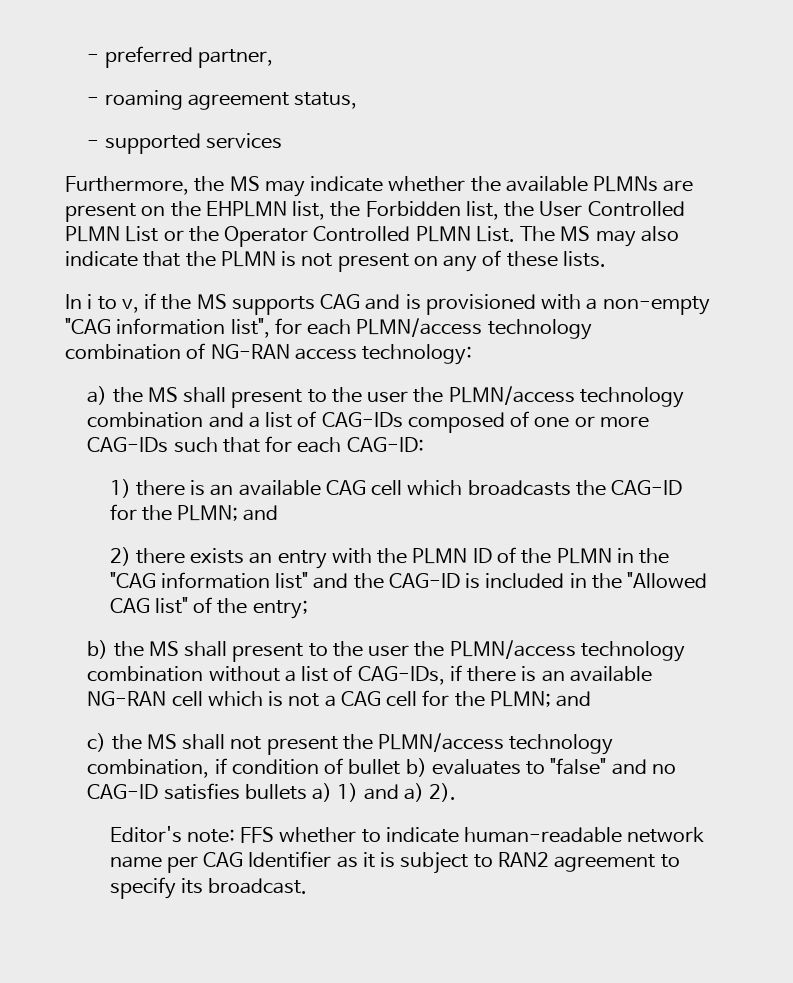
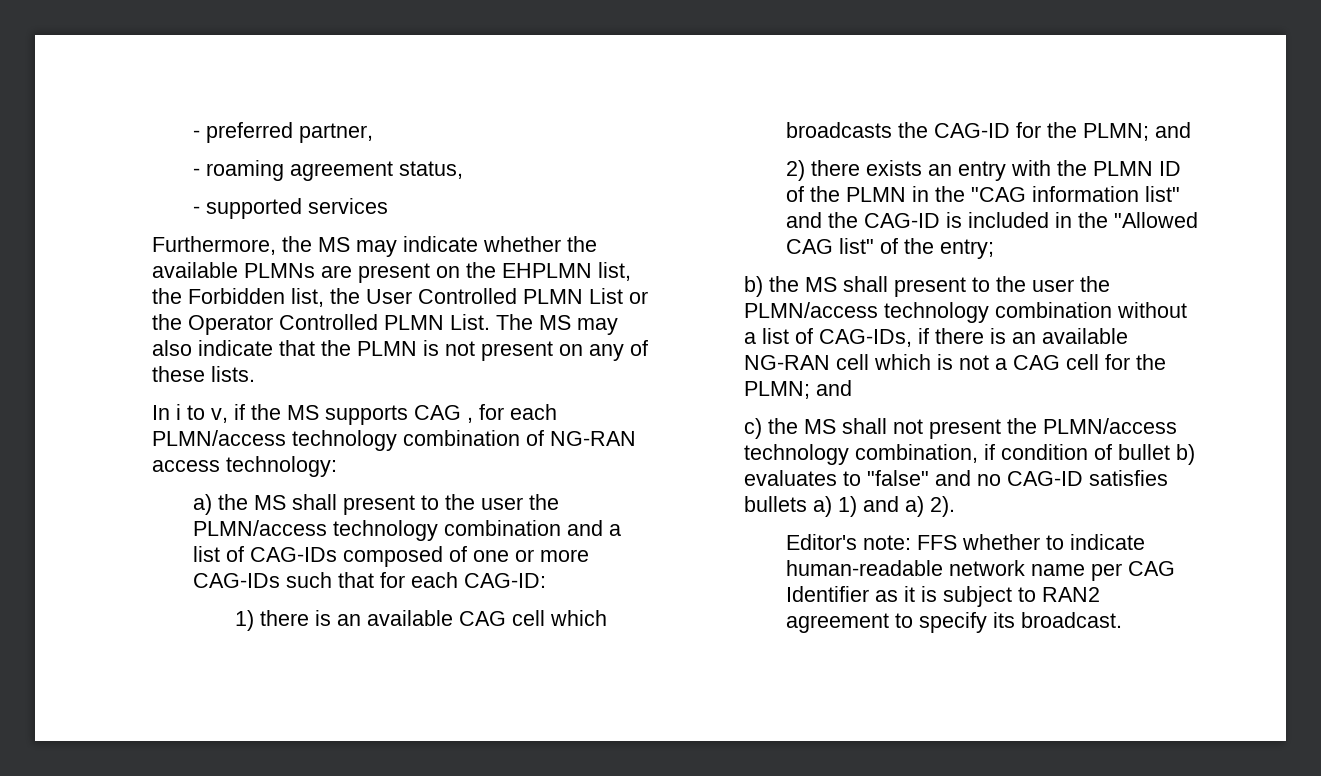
- In i to v, if the MS supports CAG and is provisioned with a non-empty "CAG information list", for each PLMN/access technology combination of NG-RAN access technology:
+ In i to v, if the MS supports CAG , for each PLMN/access technology combination of NG-RAN access technology:

